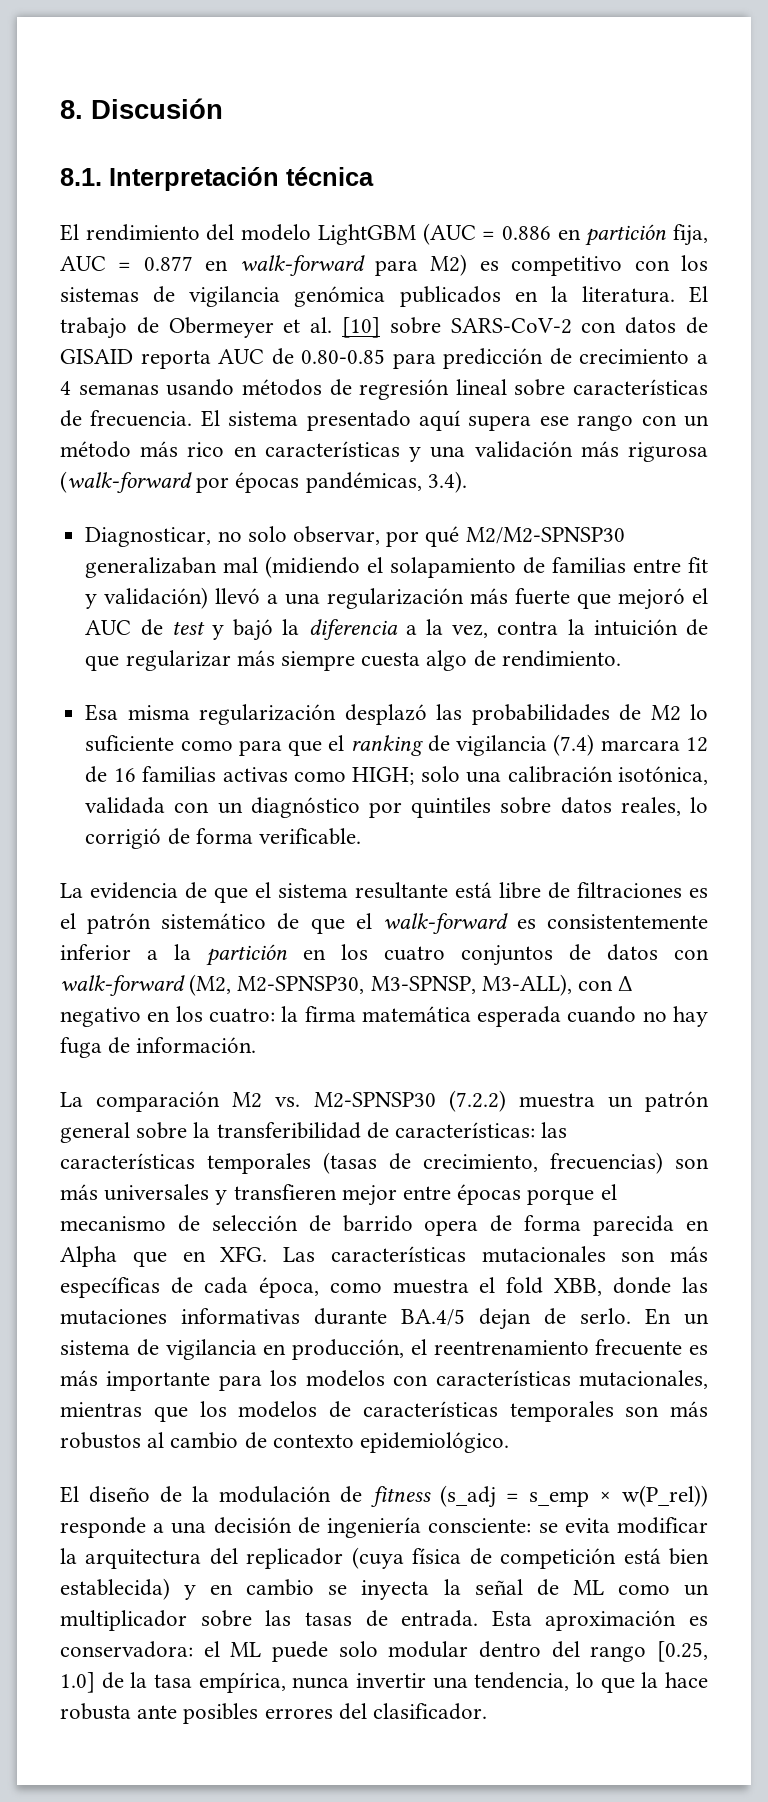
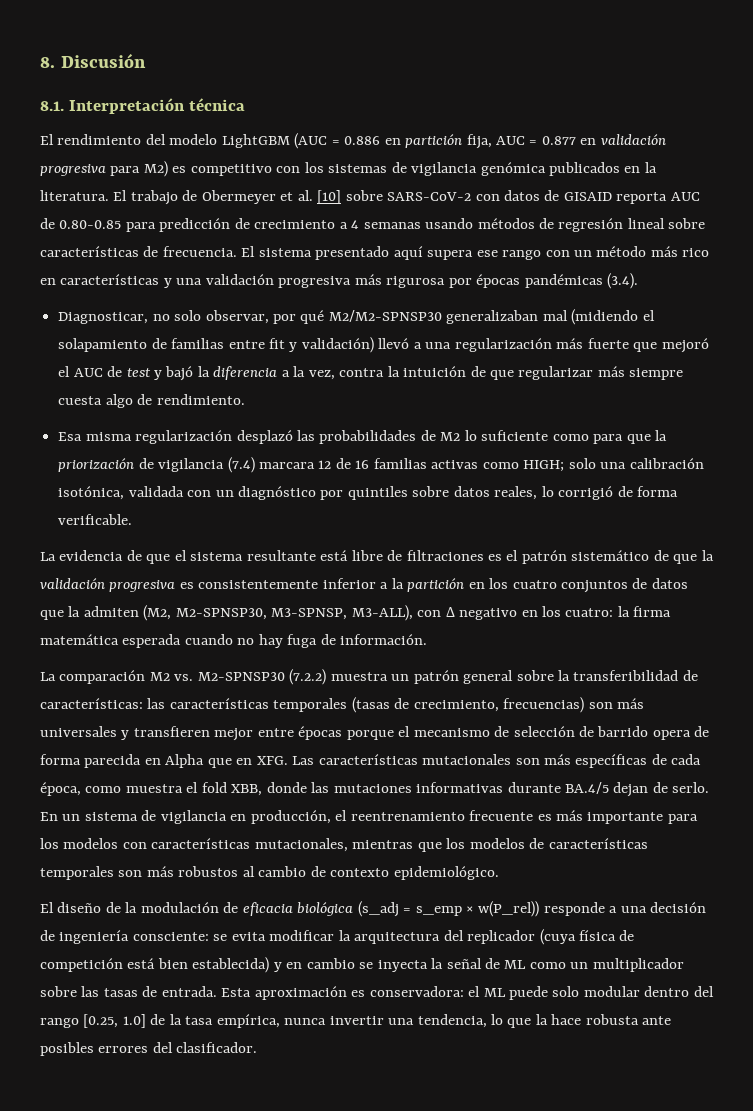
- El rendimiento del modelo LightGBM (AUC = 0.886 en partición fija, AUC = 0.877 en walk-forward para M2) es competitivo con los sistemas de vigilancia genómica publicados en la literatura.
+ El rendimiento del modelo LightGBM (AUC = 0.886 en partición fija, AUC = 0.877 en validación progresiva para M2) es competitivo con los sistemas de vigilancia genómica publicados en la literatura.
- El sistema presentado aquí supera ese rango con un método más rico en características y una validación más rigurosa (walk-forward por épocas pandémicas, 3.4).
+ El sistema presentado aquí supera ese rango con un método más rico en características y una validación progresiva más rigurosa por épocas pandémicas (3.4).
- Esa misma regularización desplazó las probabilidades de M2 lo suficiente como para que el ranking de vigilancia (7.4) marcara 12 de 16 familias activas como HIGH; solo una calibración isotónica, validada con un diagnóstico por quintiles sobre datos reales, lo corrigió de forma verificable.
+ Esa misma regularización desplazó las probabilidades de M2 lo suficiente como para que la priorización de vigilancia (7.4) marcara 12 de 16 familias activas como HIGH; solo una calibración isotónica, validada con un diagnóstico por quintiles sobre datos reales, lo corrigió de forma verificable.
- La evidencia de que el sistema resultante está libre de filtraciones es el patrón sistemático de que el walk-forward es consistentemente inferior a la partición en los cuatro conjuntos de datos con walk-forward (M2, M2-SPNSP30, M3-SPNSP, M3-ALL), con Δ negativo en los cuatro: la firma matemática esperada cuando no hay fuga de información.
+ La evidencia de que el sistema resultante está libre de filtraciones es el patrón sistemático de que la validación progresiva es consistentemente inferior a la partición en los cuatro conjuntos de datos que la admiten (M2, M2-SPNSP30, M3-SPNSP, M3-ALL), con Δ negativo en los cuatro: la firma matemática esperada cuando no hay fuga de información.
- El diseño de la modulación de fitness (s_adj = s_emp × w(P_rel)) responde a una decisión de ingeniería consciente: se evita modificar la arquitectura del replicador (cuya física de competición está bien establecida) y en cambio se inyecta la señal de ML como un multiplicador sobre las tasas de entrada.
+ El diseño de la modulación de eficacia biológica (s_adj = s_emp × w(P_rel)) responde a una decisión de ingeniería consciente: se evita modificar la arquitectura del replicador (cuya física de competición está bien establecida) y en cambio se inyecta la señal de ML como un multiplicador sobre las tasas de entrada.

